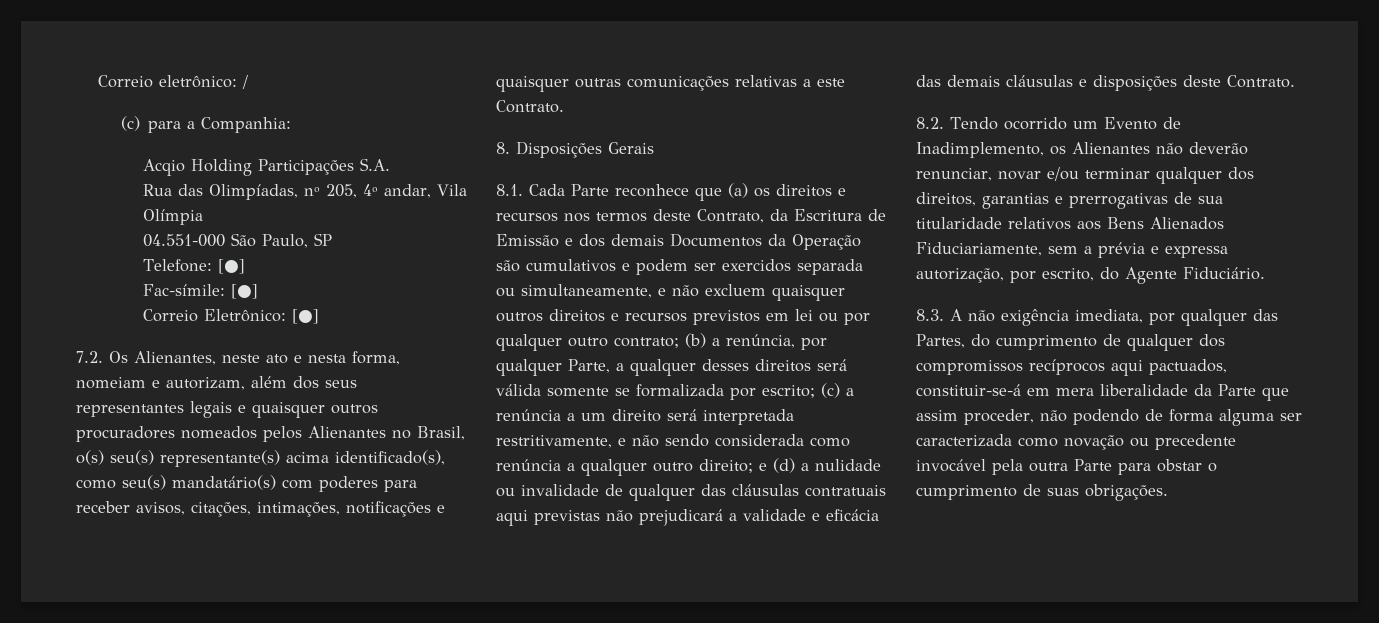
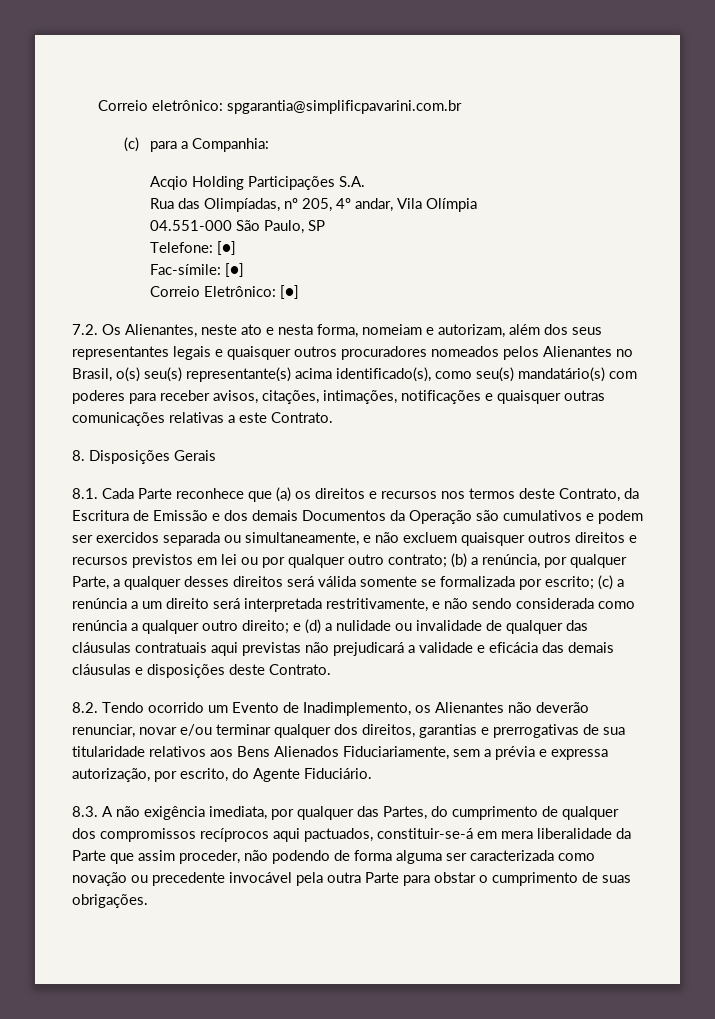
- Correio eletrônico: /
+ Correio eletrônico: spgarantia@simplificpavarini.com.br

